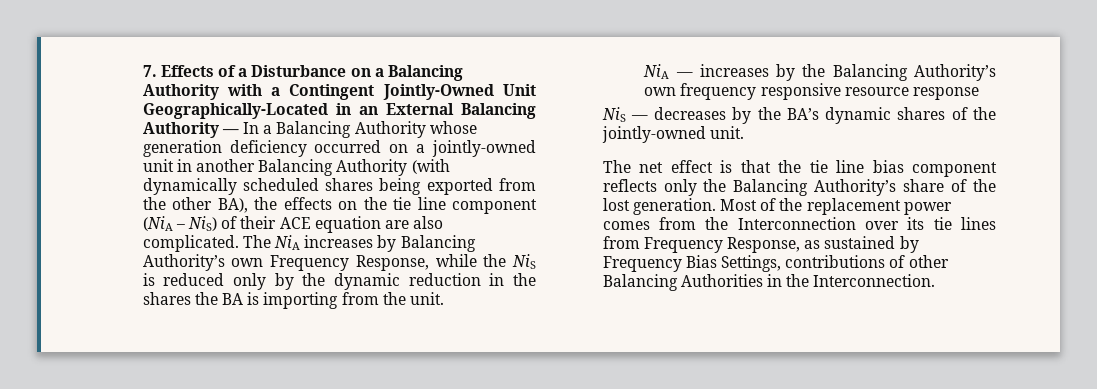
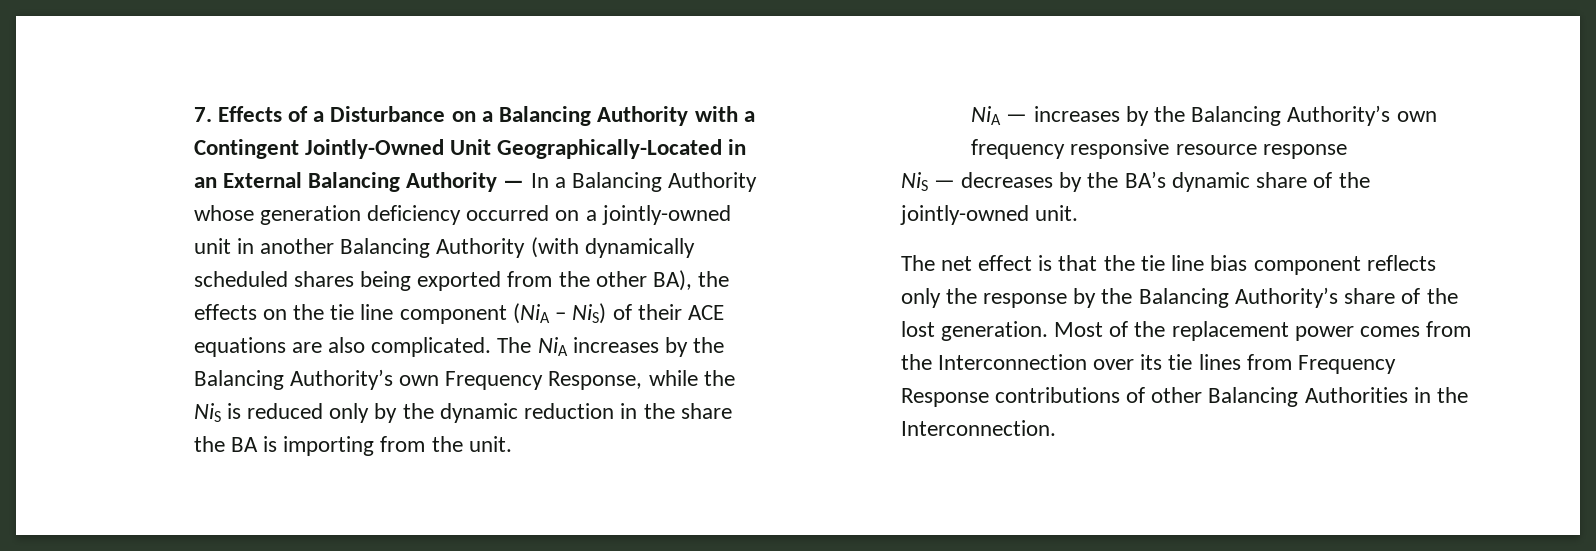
- 7. Effects of a Disturbance on a Balancing Authority with a Contingent Jointly-Owned Unit Geographically-Located in an External Balancing Authority — In a Balancing Authority whose generation deficiency occurred on a jointly-owned unit in another Balancing Authority (with dynamically scheduled shares being exported from the other BA), the effects on the tie line component (NiA – NiS) of their ACE equation are also complicated.
+ 7. Effects of a Disturbance on a Balancing Authority with a Contingent Jointly-Owned Unit Geographically-Located in an External Balancing Authority — In a Balancing Authority whose generation deficiency occurred on a jointly-owned unit in another Balancing Authority (with dynamically scheduled shares being exported from the other BA), the effects on the tie line component (NiA – NiS) of their ACE equations are also complicated.
- The NiA increases by Balancing Authority’s own Frequency Response, while the NiS is reduced only by the dynamic reduction in the shares the BA is importing from the unit.
+ The NiA increases by the Balancing Authority’s own Frequency Response, while the NiS is reduced only by the dynamic reduction in the share the BA is importing from the unit.
- NiS — decreases by the BA’s dynamic shares of the jointly-owned unit.
+ NiS — decreases by the BA’s dynamic share of the jointly-owned unit.
- The net effect is that the tie line bias component reflects only the Balancing Authority’s share of the lost generation.
+ The net effect is that the tie line bias component reflects only the response by the Balancing Authority’s share of the lost generation.
- Most of the replacement power comes from the Interconnection over its tie lines from Frequency Response, as sustained by Frequency Bias Settings, contributions of other Balancing Authorities in the Interconnection.
+ Most of the replacement power comes from the Interconnection over its tie lines from Frequency Response contributions of other Balancing Authorities in the Interconnection.

